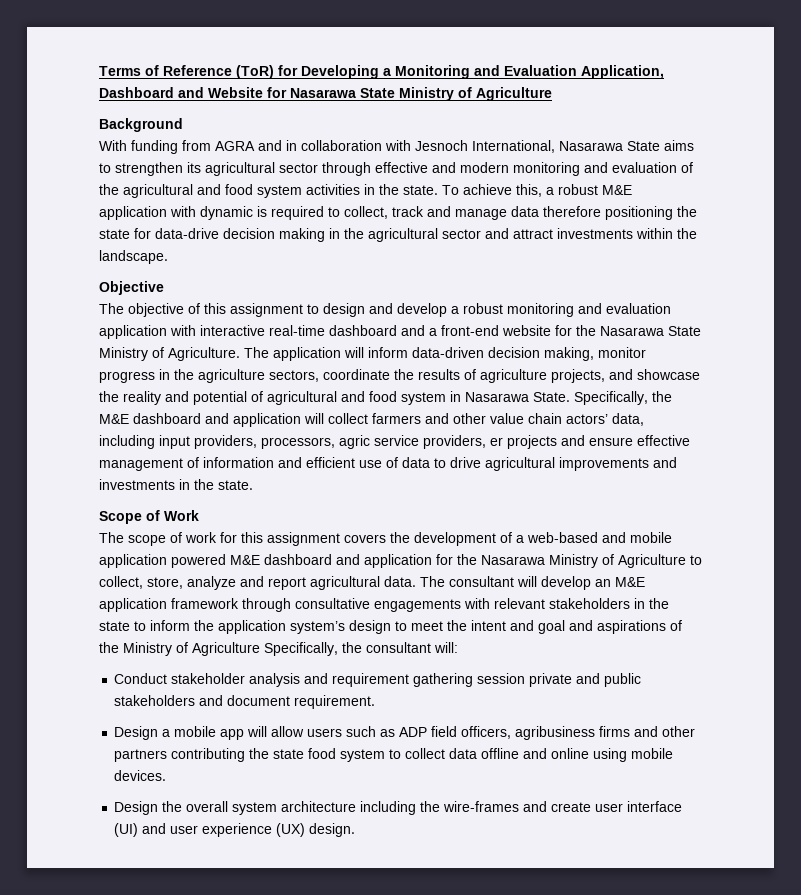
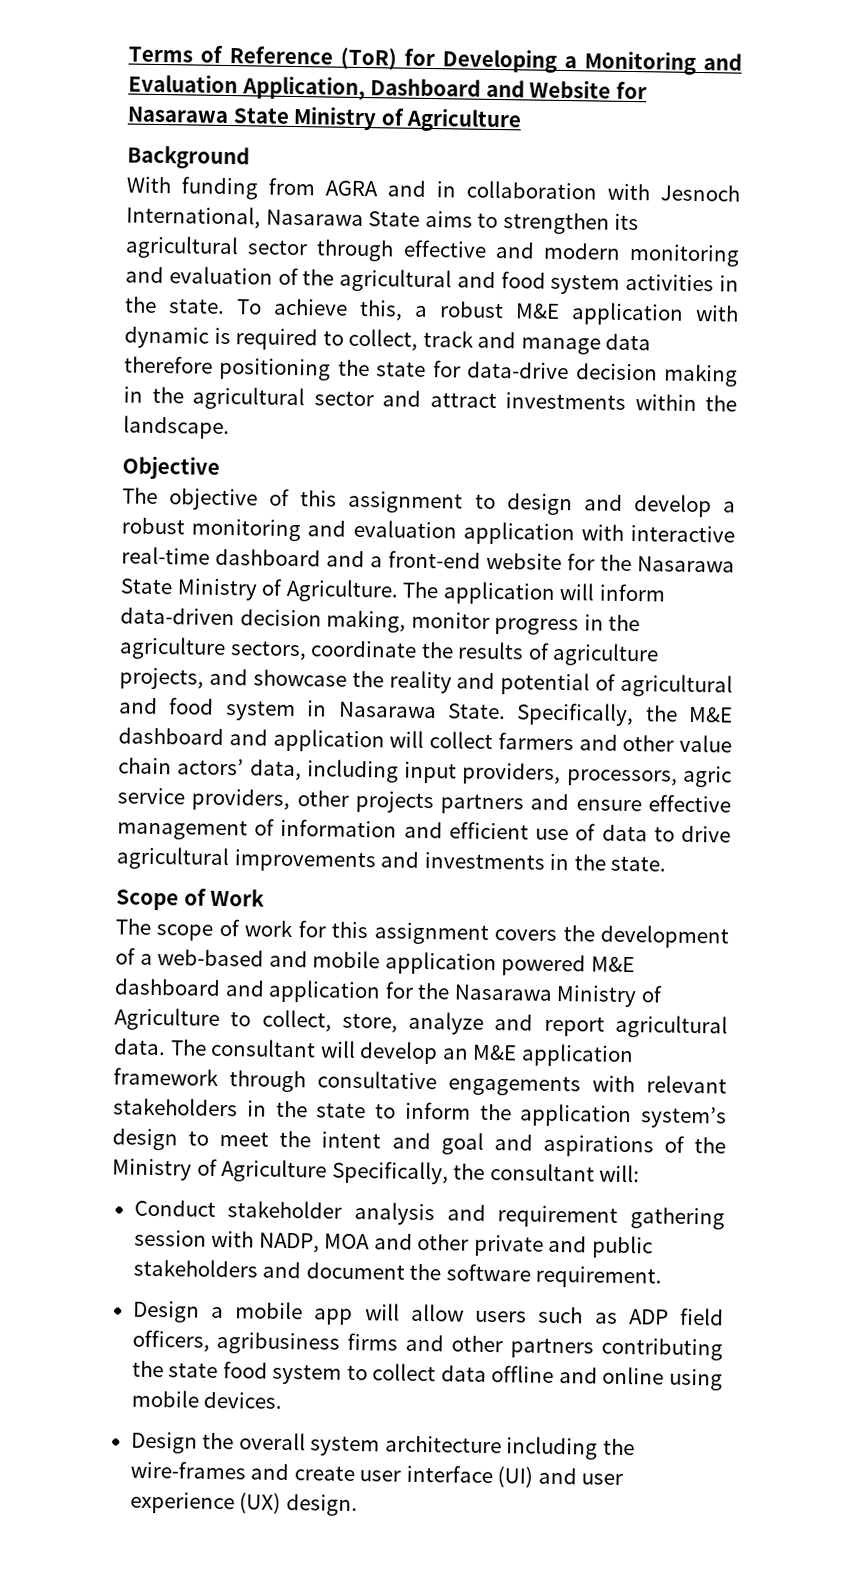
- Specifically, the M&E dashboard and application will collect farmers and other value chain actors’ data, including input providers, processors, agric service providers, er projects and ensure effective management of information and efficient use of data to drive agricultural improvements and investments in the state.
+ Specifically, the M&E dashboard and application will collect farmers and other value chain actors’ data, including input providers, processors, agric service providers, other projects partners and ensure effective management of information and efficient use of data to drive agricultural improvements and investments in the state.
- Conduct stakeholder analysis and requirement gathering session private and public stakeholders and document requirement.
+ Conduct stakeholder analysis and requirement gathering session with NADP, MOA and other private and public stakeholders and document the software requirement.

